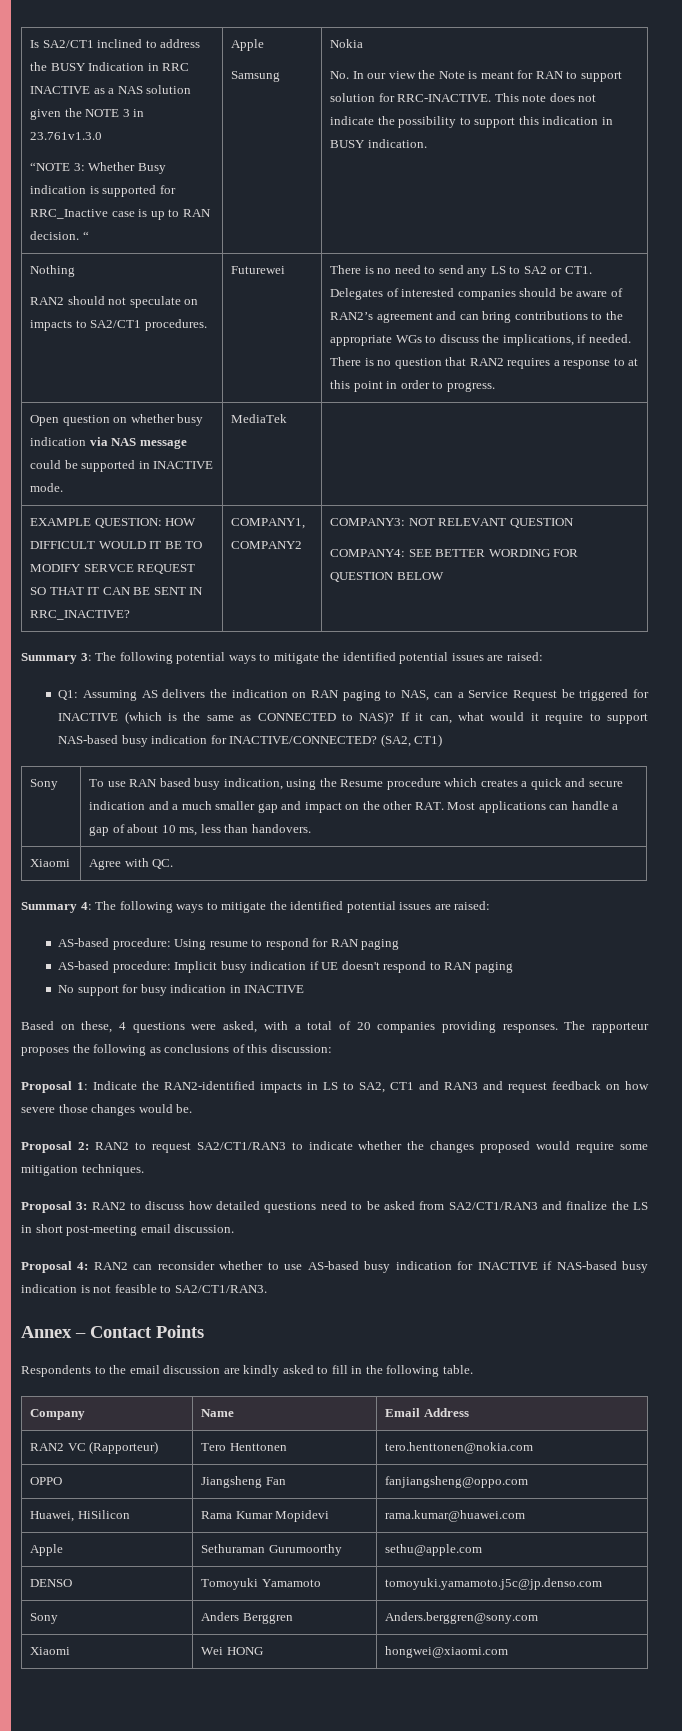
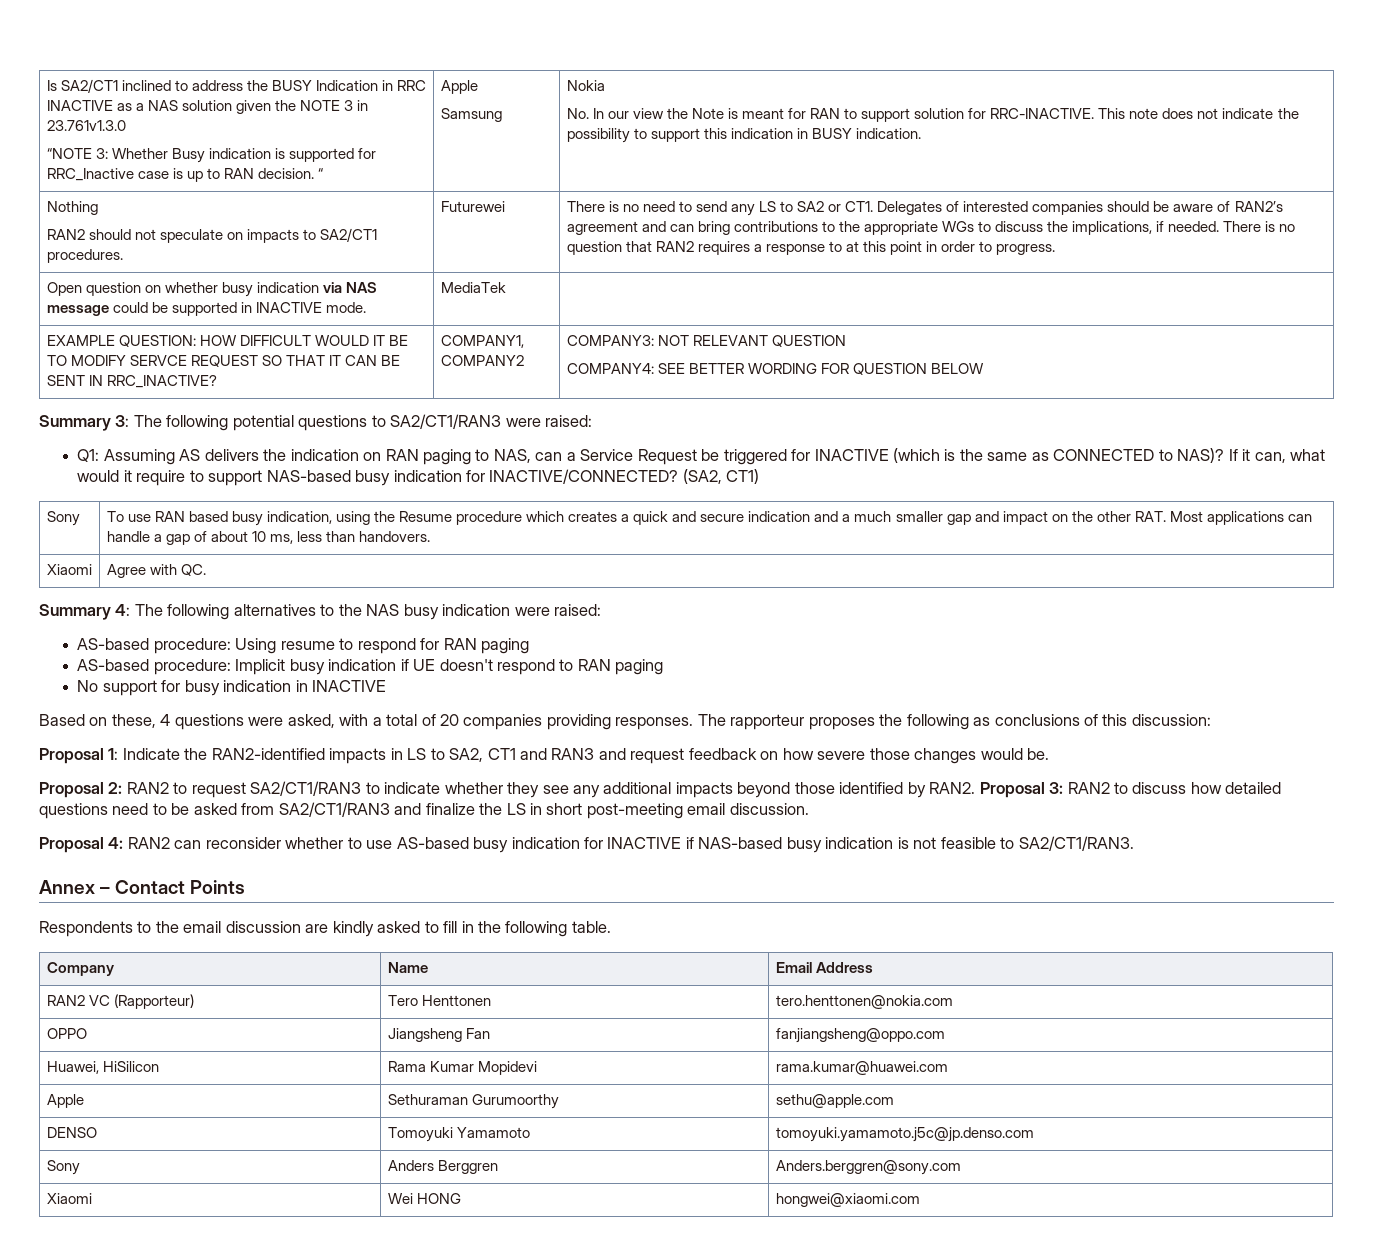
- Summary 3: The following potential ways to mitigate the identified potential issues are raised:
+ Summary 3: The following potential questions to SA2/CT1/RAN3 were raised:
- Summary 4: The following ways to mitigate the identified potential issues are raised:
+ Summary 4: The following alternatives to the NAS busy indication were raised:
- Proposal 2: RAN2 to request SA2/CT1/RAN3 to indicate whether the changes proposed would require some mitigation techniques.
- Proposal 3: RAN2 to discuss how detailed questions need to be asked from SA2/CT1/RAN3 and finalize the LS in short post-meeting email discussion.
+ Proposal 2: RAN2 to request SA2/CT1/RAN3 to indicate whether they see any additional impacts beyond those identified by RAN2. Proposal 3: RAN2 to discuss how detailed questions need to be asked from SA2/CT1/RAN3 and finalize the LS in short post-meeting email discussion.

